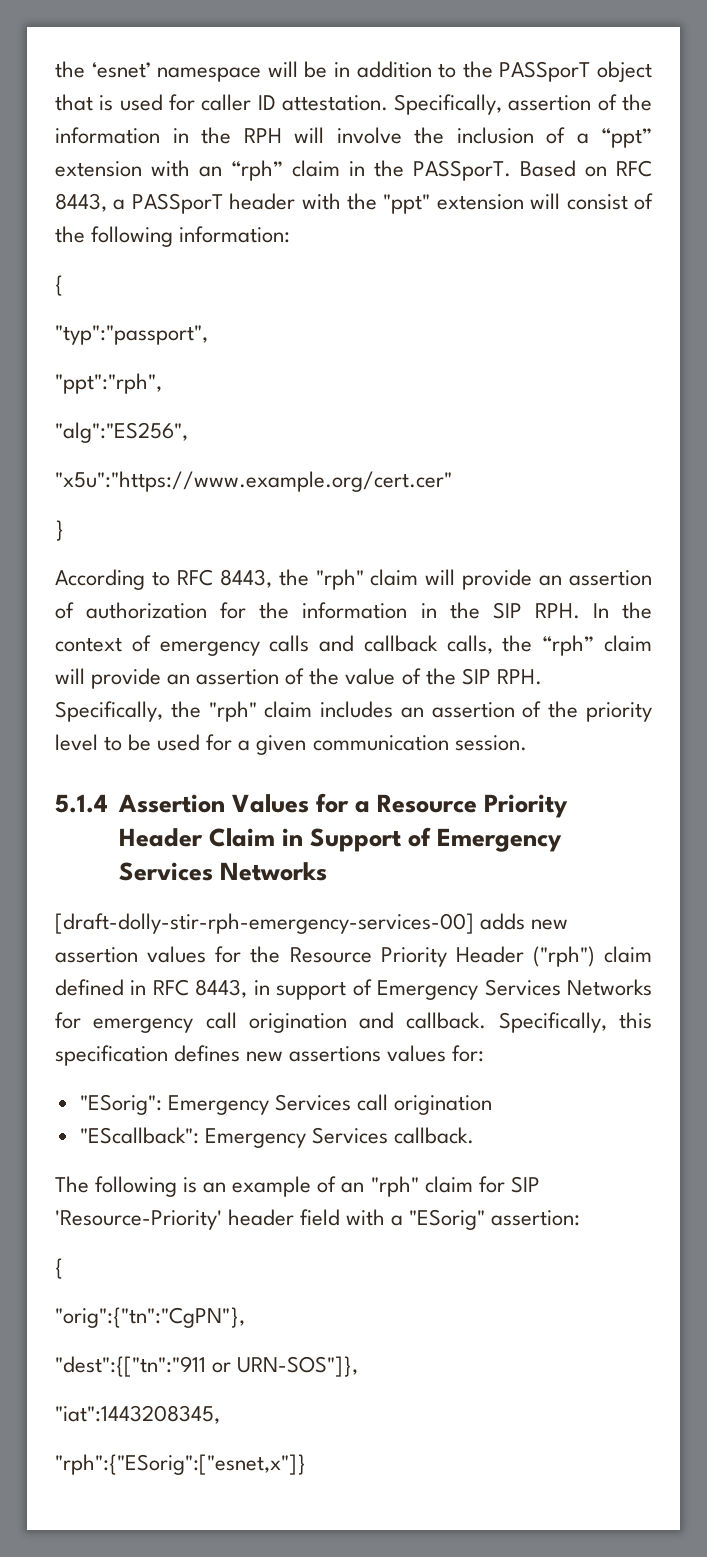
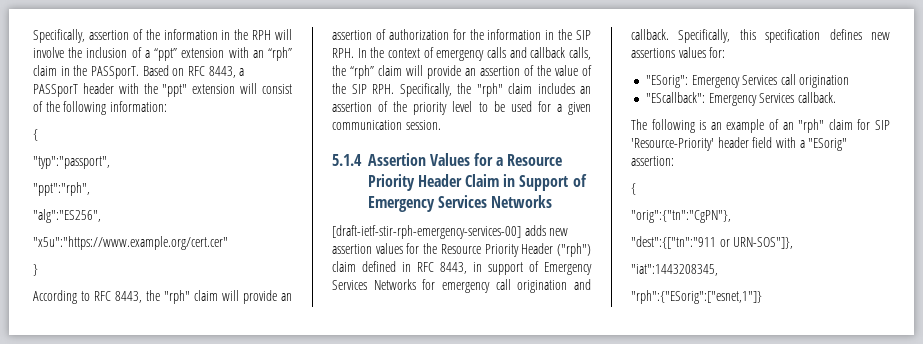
- the ‘esnet’ namespace will be in addition to the PASSporT object that is used for caller ID attestation.
- [draft-dolly-stir-rph-emergency-services-00] adds new assertion values for the Resource Priority Header ("rph") claim defined in RFC 8443, in support of Emergency Services Networks for emergency call origination and callback.
+ [draft-ietf-stir-rph-emergency-services-00] adds new assertion values for the Resource Priority Header ("rph") claim defined in RFC 8443, in support of Emergency Services Networks for emergency call origination and callback.
- "rph":{"ESorig":["esnet,x"]}
+ "rph":{"ESorig":["esnet,1"]}

